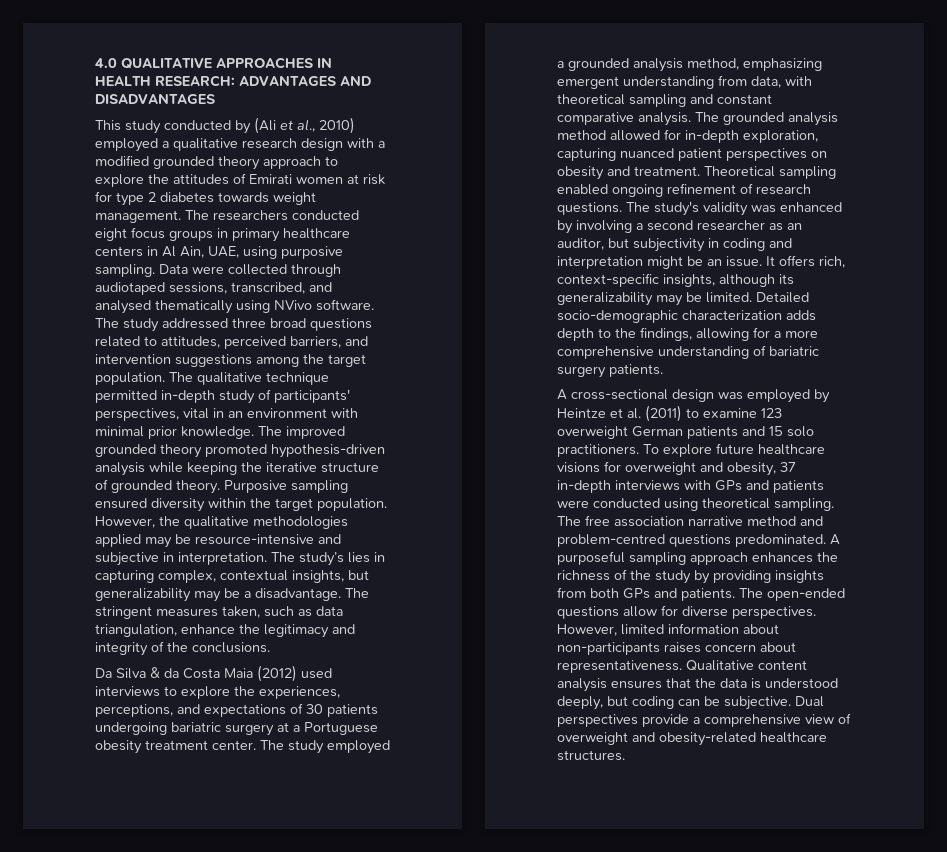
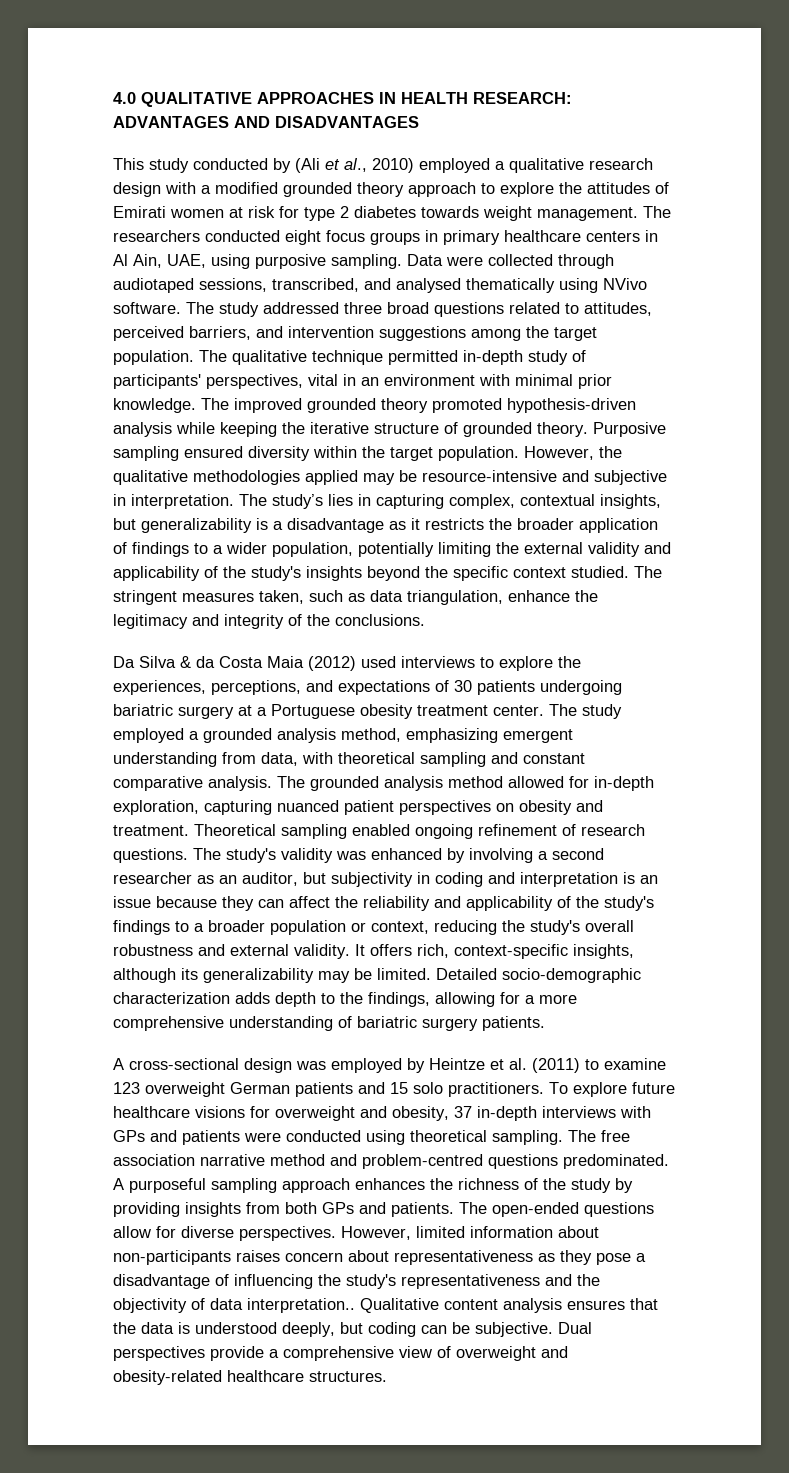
- The study’s lies in capturing complex, contextual insights, but generalizability may be a disadvantage.
+ The study’s lies in capturing complex, contextual insights, but generalizability is a disadvantage as it restricts the broader application of findings to a wider population, potentially limiting the external validity and applicability of the study's insights beyond the specific context studied.
- The study's validity was enhanced by involving a second researcher as an auditor, but subjectivity in coding and interpretation might be an issue.
+ The study's validity was enhanced by involving a second researcher as an auditor, but subjectivity in coding and interpretation is an issue because they can affect the reliability and applicability of the study's findings to a broader population or context, reducing the study's overall robustness and external validity.
- However, limited information about non-participants raises concern about representativeness.
+ However, limited information about non-participants raises concern about representativeness as they pose a disadvantage of influencing the study's representativeness and the objectivity of data interpretation..

